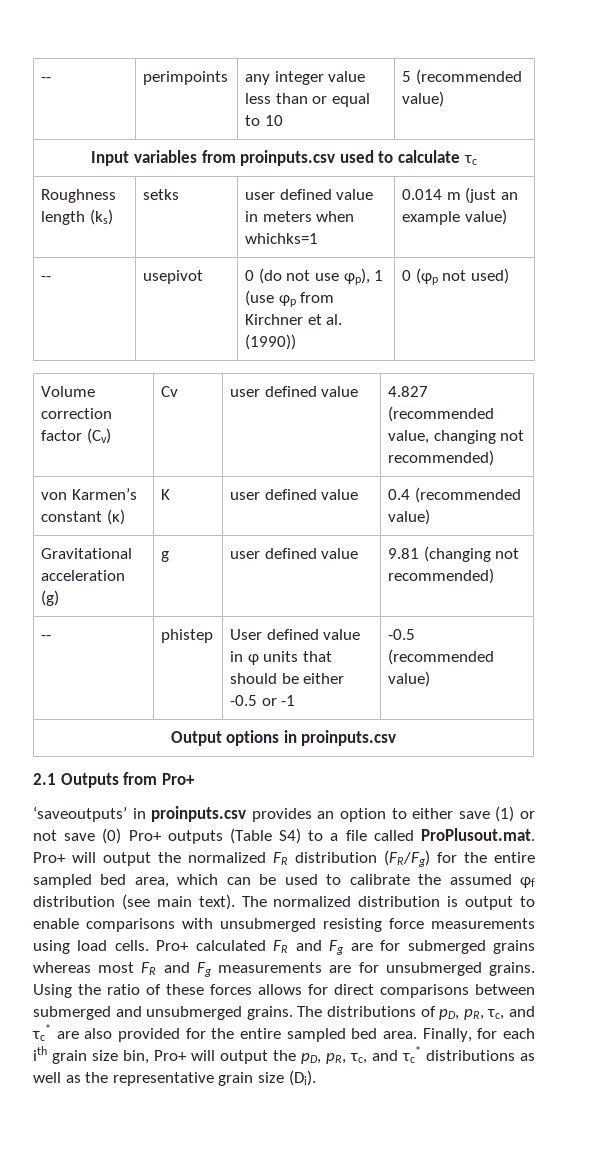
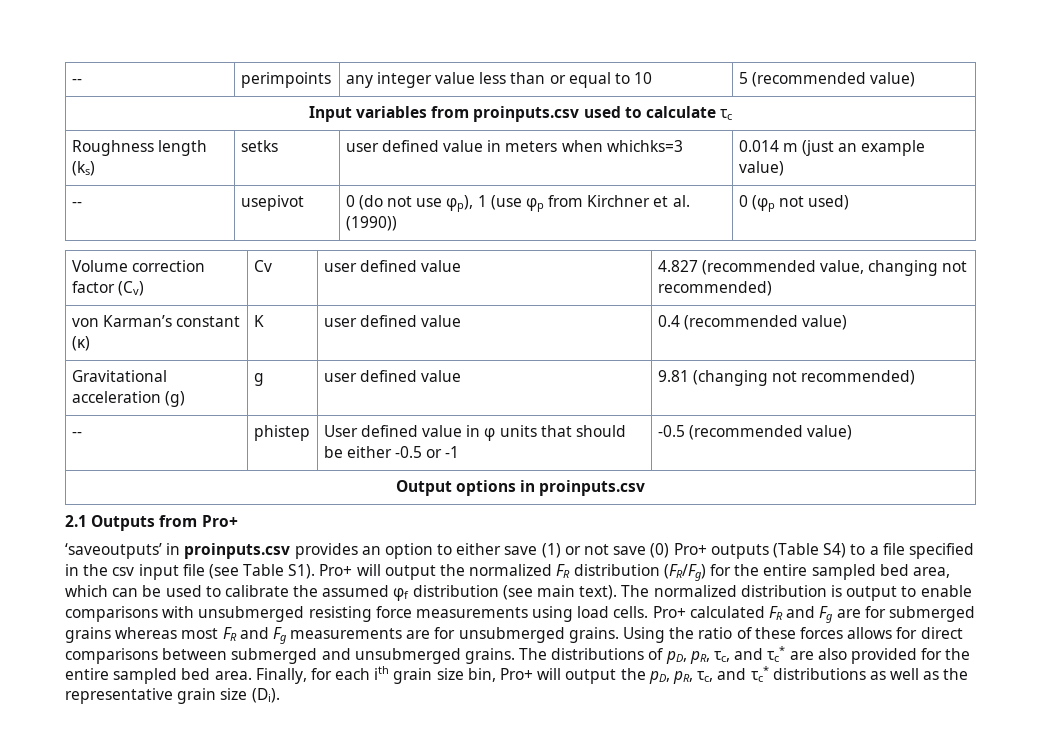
- Roughness length (ks) | setks | user defined value in meters when whichks=1 | 0.014 m (just an example value)
+ Roughness length (ks) | setks | user defined value in meters when whichks=3 | 0.014 m (just an example value)
- von Karmen’s constant (κ) | K | user defined value | 0.4 (recommended value)
+ von Karman’s constant (κ) | K | user defined value | 0.4 (recommended value)
- ‘saveoutputs’ in proinputs.csv provides an option to either save (1) or not save (0) Pro+ outputs (Table S4) to a file called ProPlusout.mat. Pro+ will output the normalized FR distribution (FR/Fg) for the entire sampled bed area, which can be used to calibrate the assumed φf distribution (see main text).
+ ‘saveoutputs’ in proinputs.csv provides an option to either save (1) or not save (0) Pro+ outputs (Table S4) to a file specified in the csv input file (see Table S1). Pro+ will output the normalized FR distribution (FR/Fg) for the entire sampled bed area, which can be used to calibrate the assumed φf distribution (see main text).

